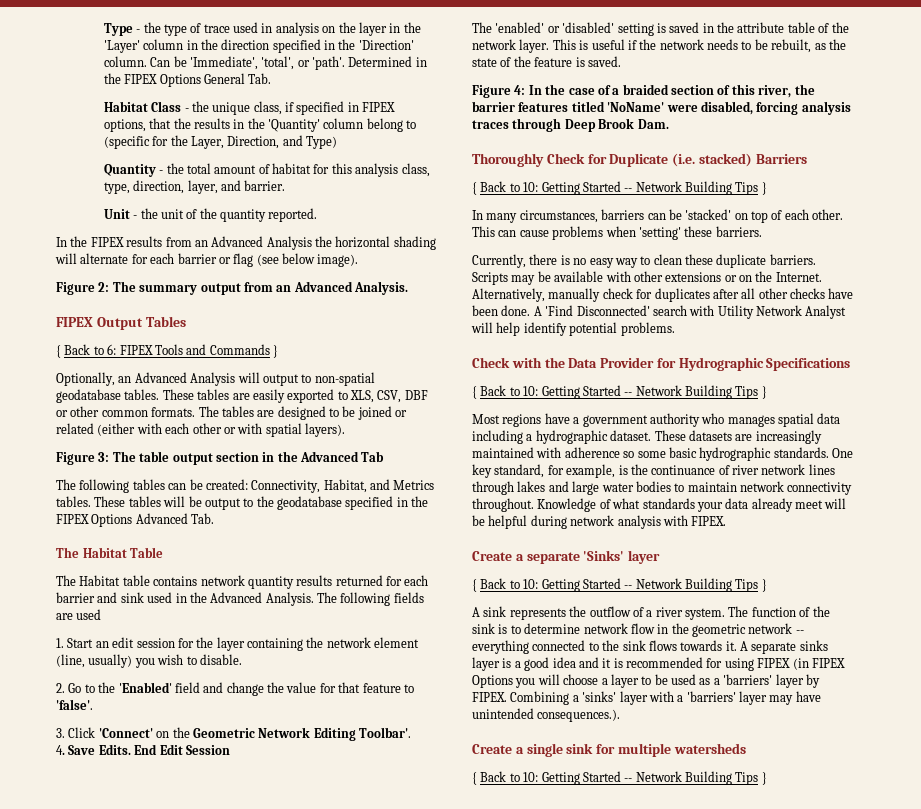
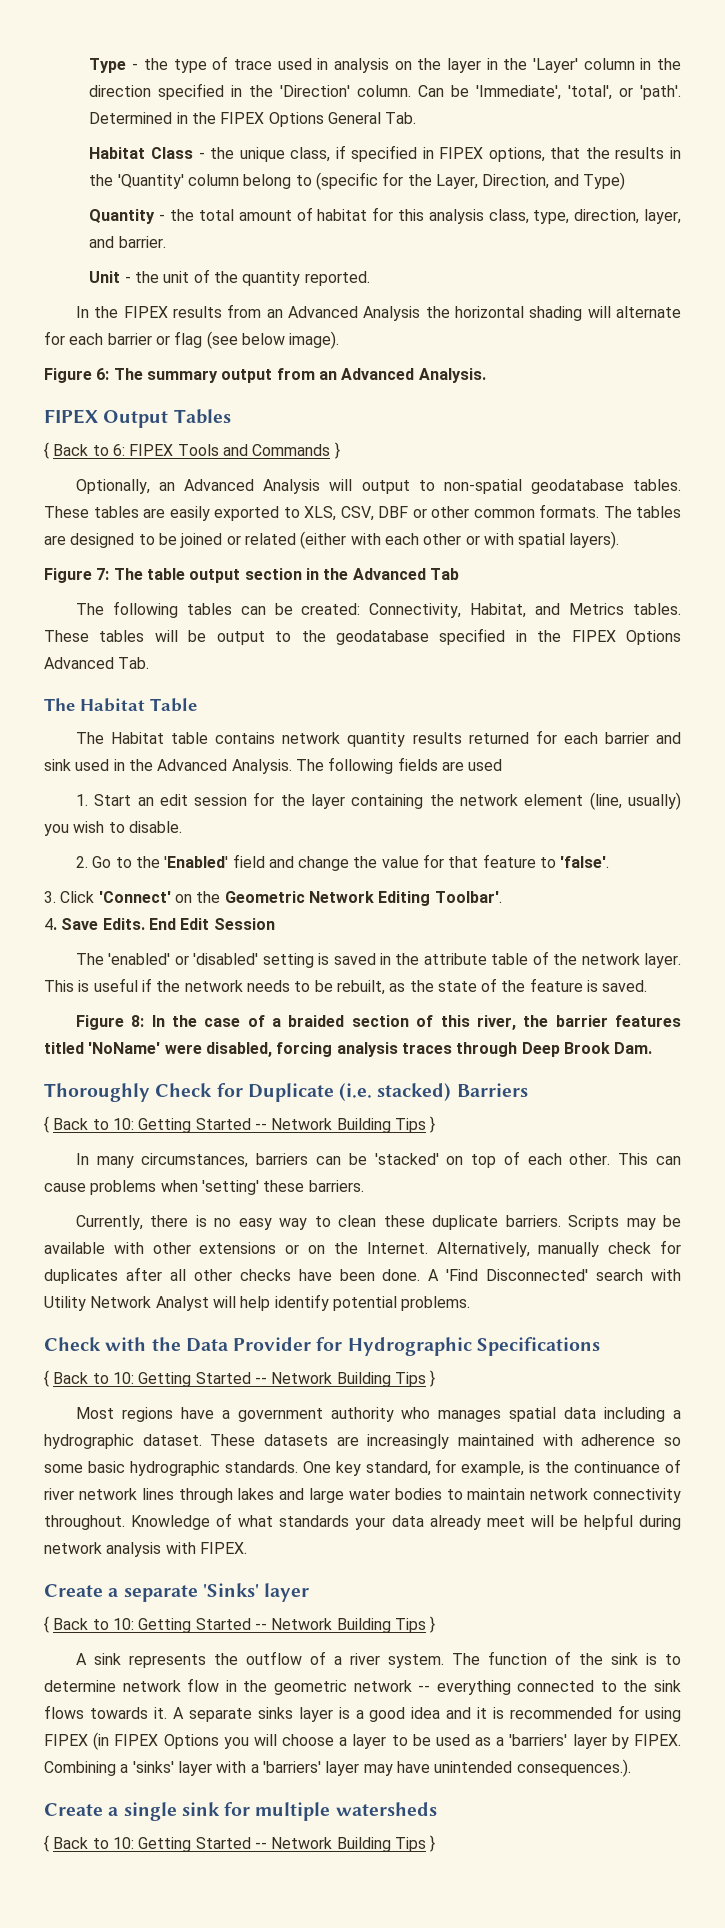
- Figure 2: The summary output from an Advanced Analysis.
+ Figure 6: The summary output from an Advanced Analysis.
- Figure 3: The table output section in the Advanced Tab
+ Figure 7: The table output section in the Advanced Tab
- Figure 4: In the case of a braided section of this river, the barrier features titled 'NoName' were disabled, forcing analysis traces through Deep Brook Dam.
+ Figure 8: In the case of a braided section of this river, the barrier features titled 'NoName' were disabled, forcing analysis traces through Deep Brook Dam.

